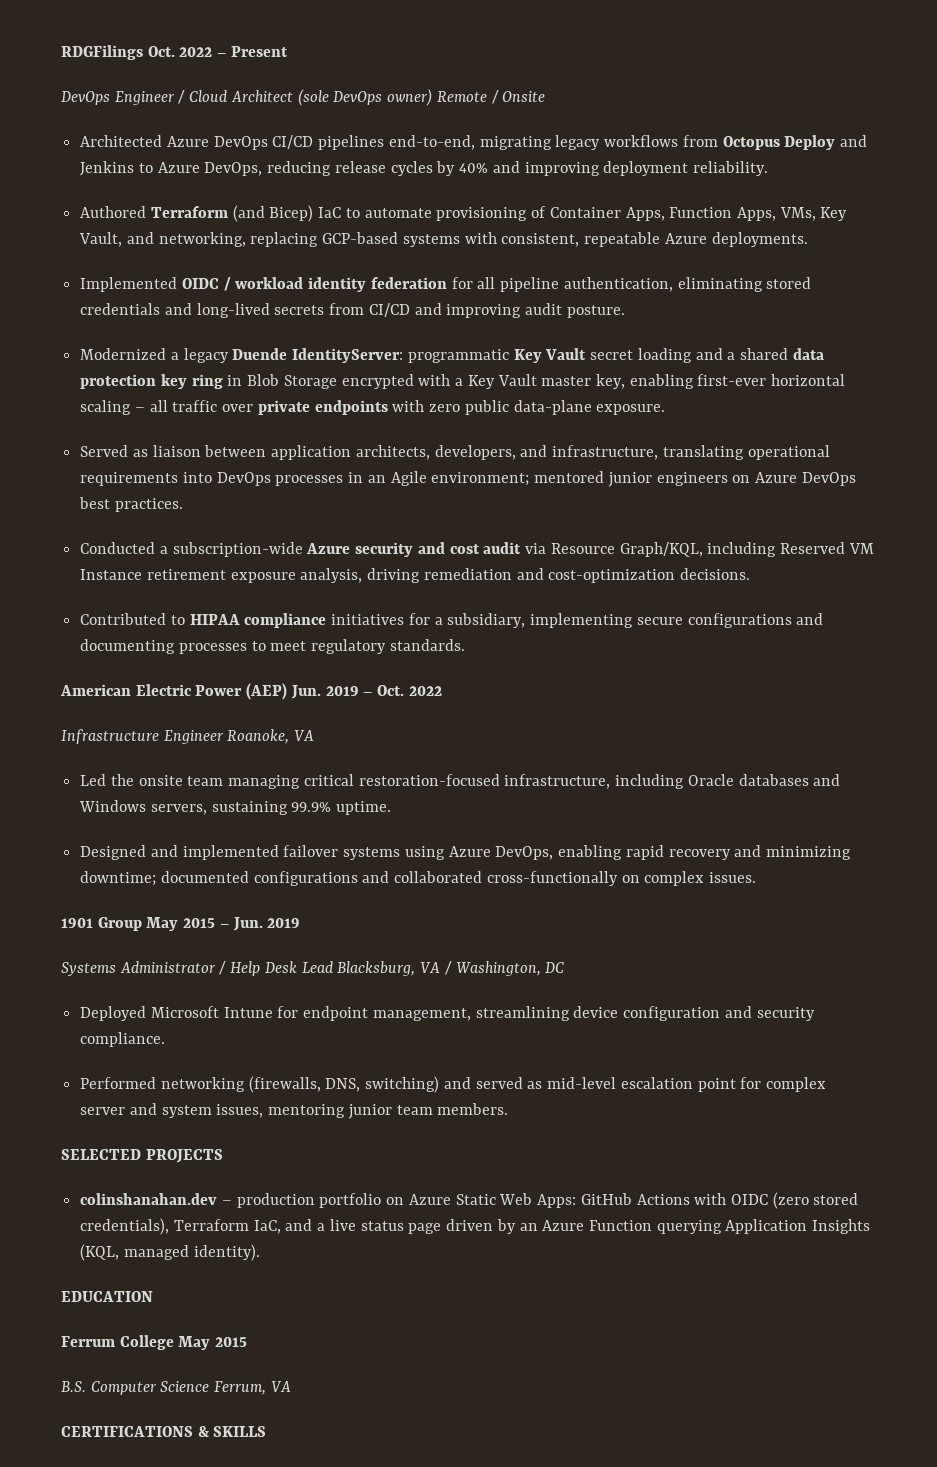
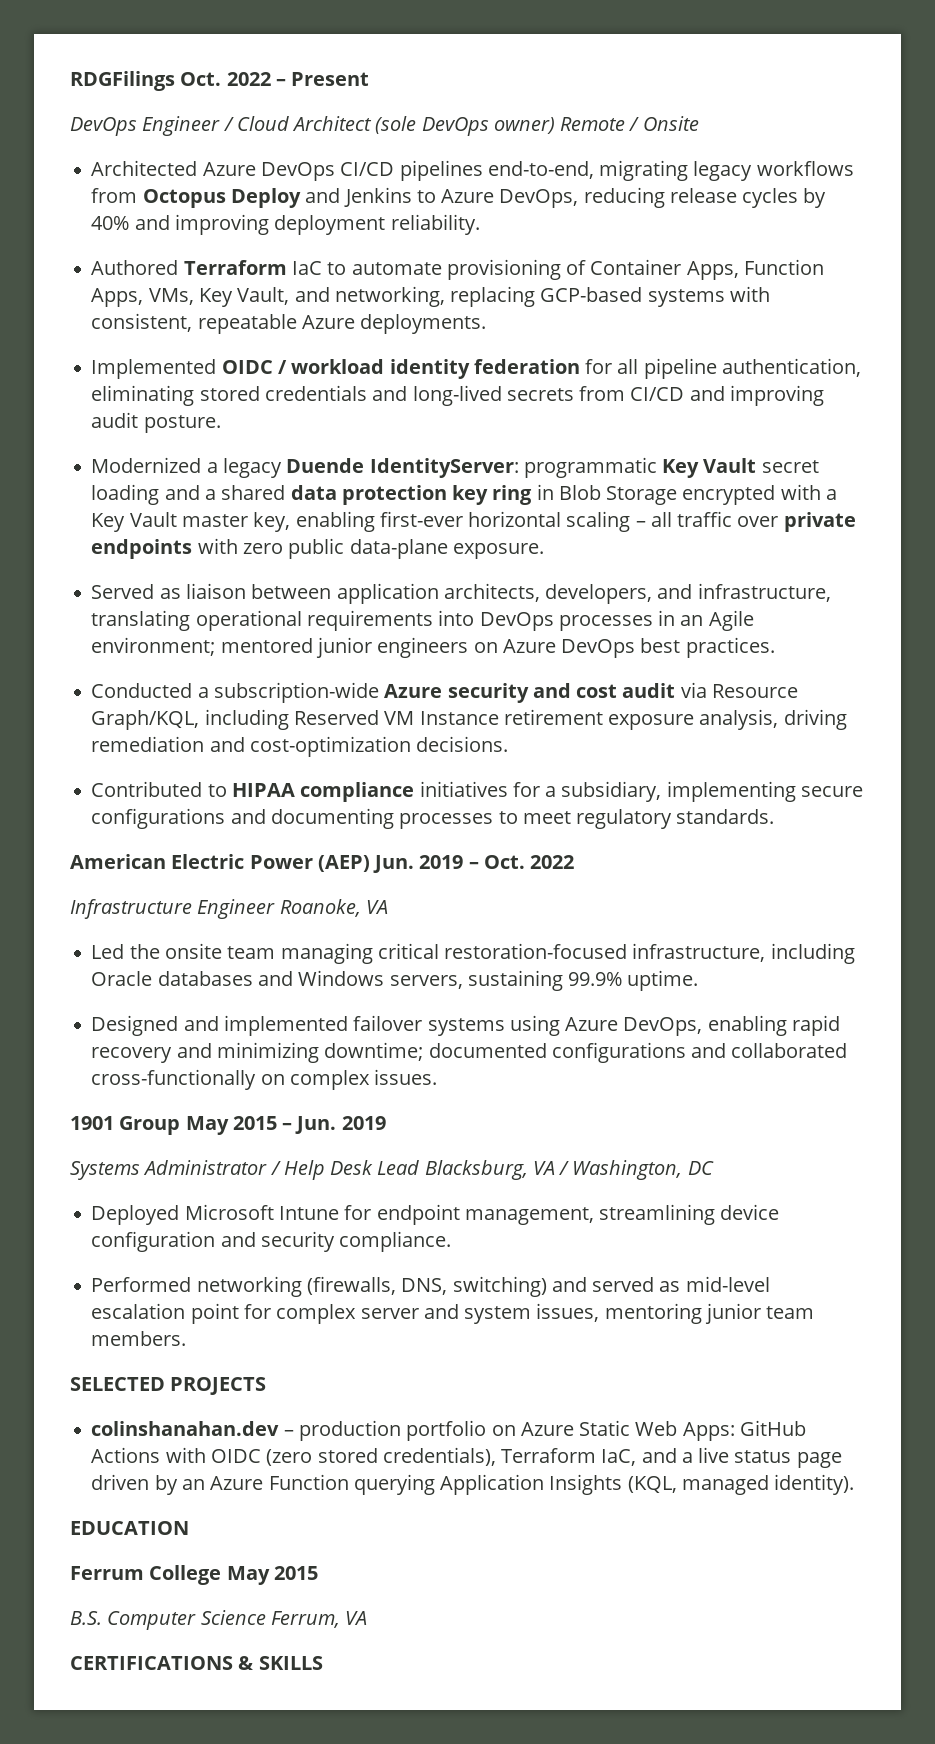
- Authored Terraform (and Bicep) IaC to automate provisioning of Container Apps, Function Apps, VMs, Key Vault, and networking, replacing GCP-based systems with consistent, repeatable Azure deployments.
+ Authored Terraform IaC to automate provisioning of Container Apps, Function Apps, VMs, Key Vault, and networking, replacing GCP-based systems with consistent, repeatable Azure deployments.

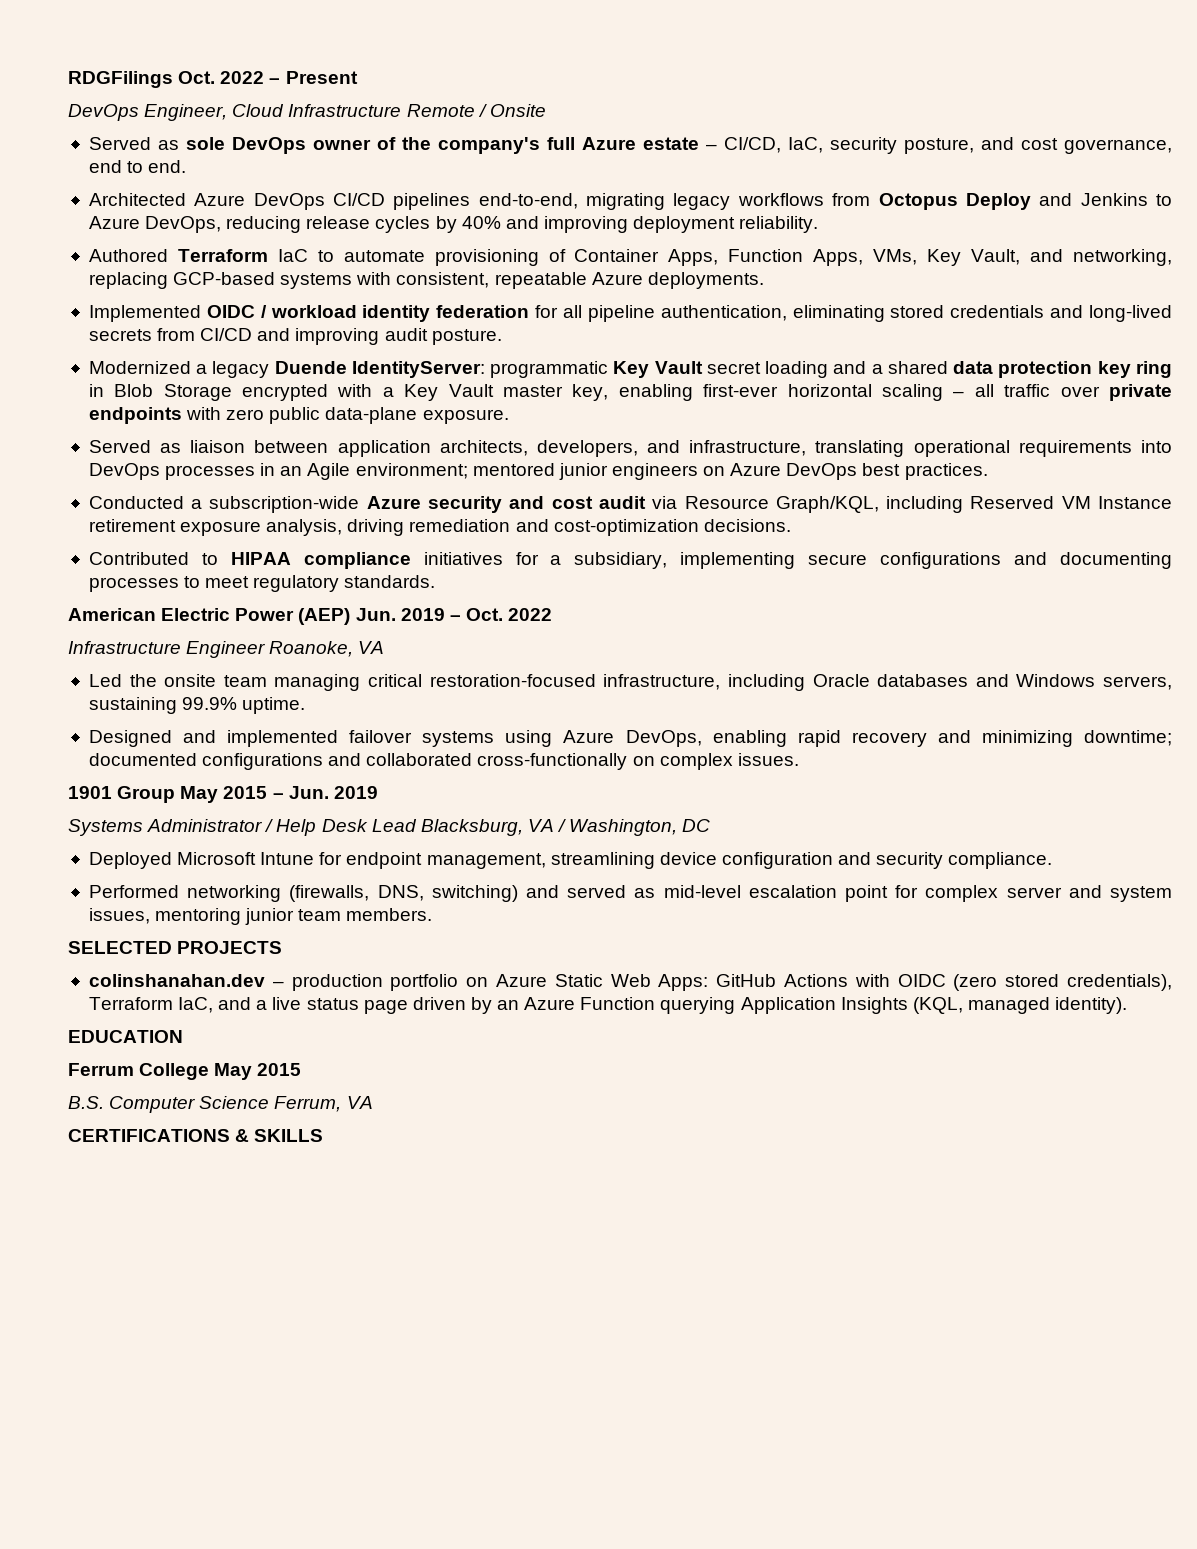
- DevOps Engineer / Cloud Architect (sole DevOps owner) Remote / Onsite
+ DevOps Engineer, Cloud Infrastructure Remote / Onsite
+ Served as sole DevOps owner of the company's full Azure estate – CI/CD, IaC, security posture, and cost governance, end to end.

